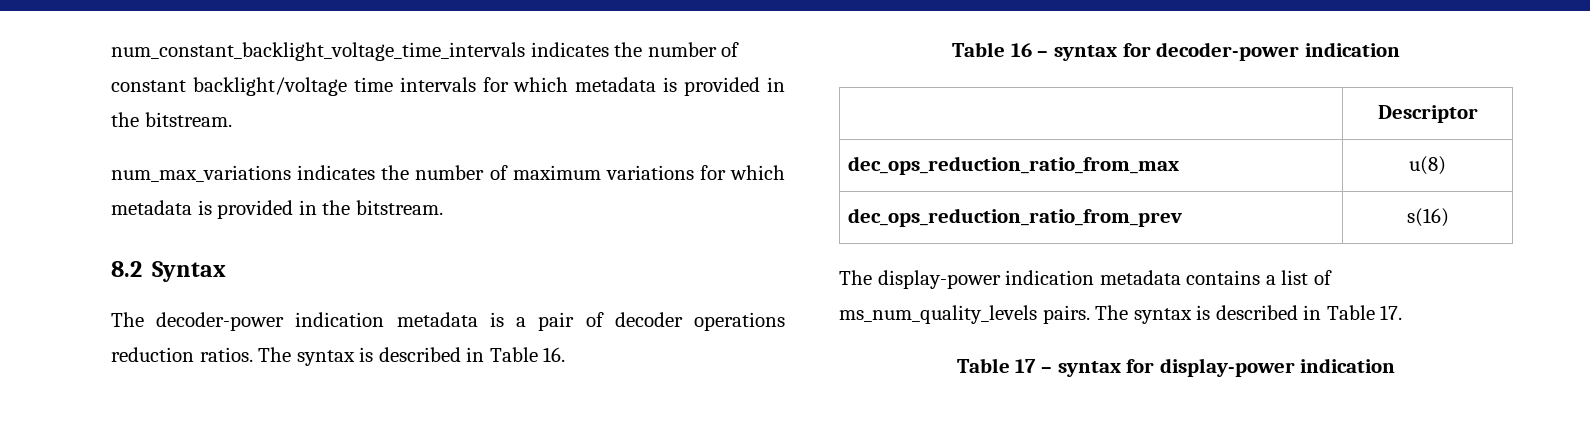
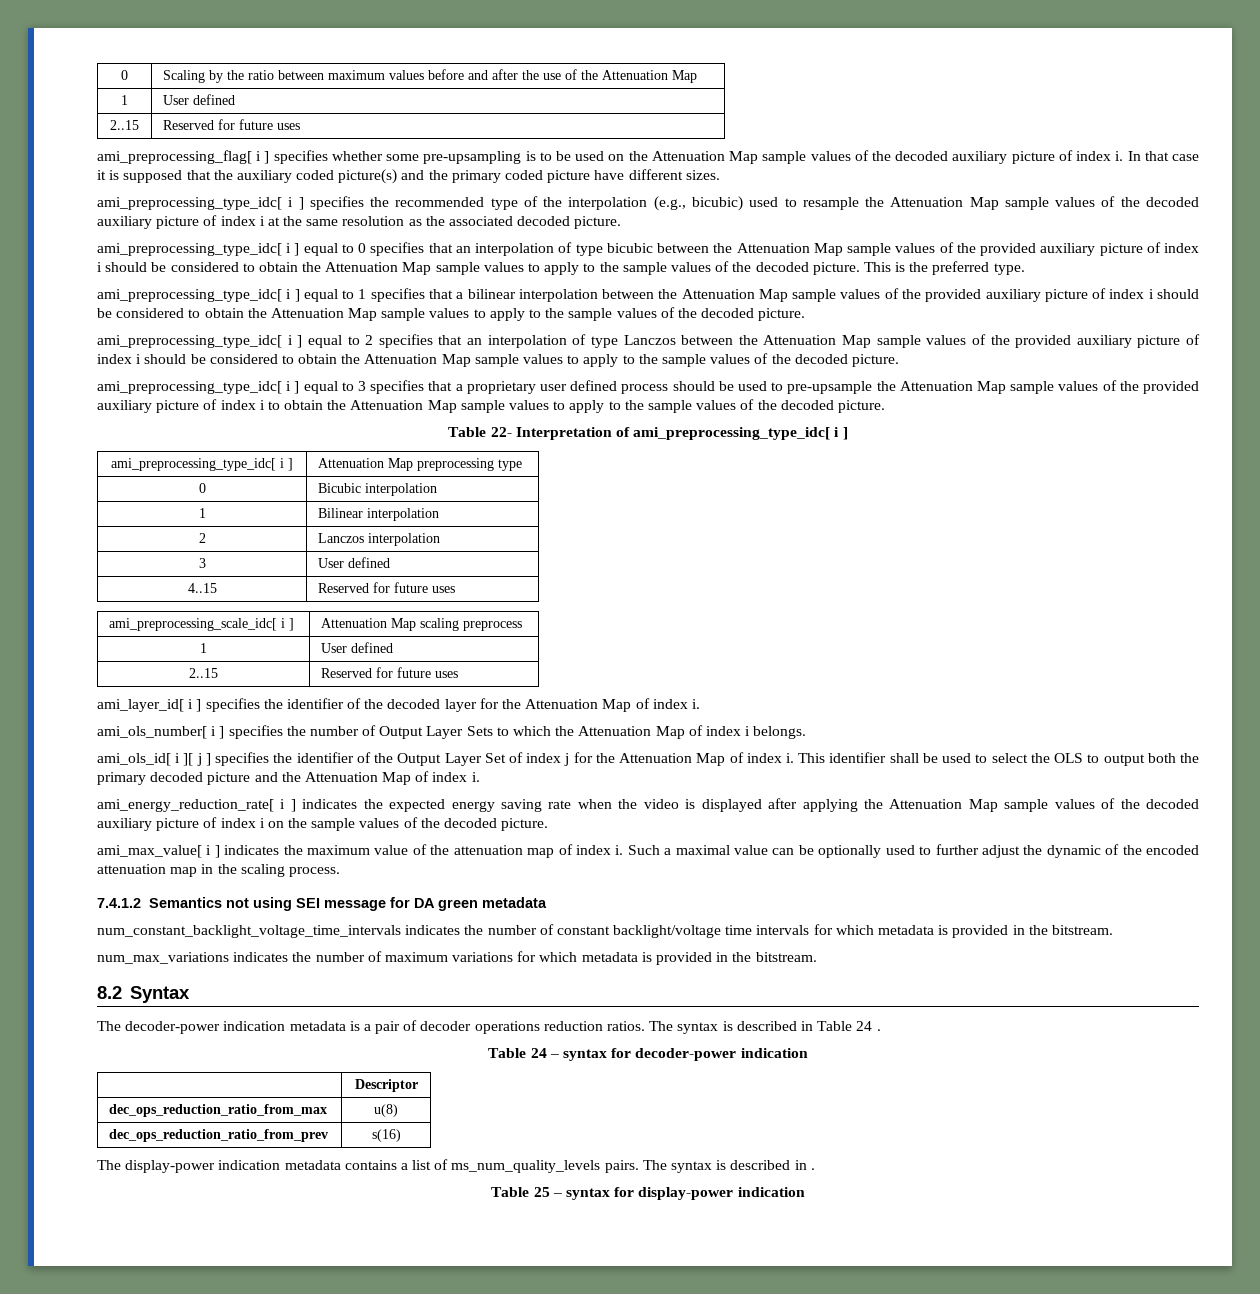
+ 0 | Scaling by the ratio between maximum values before and after the use of the Attenuation Map
+ 1 | User defined
+ 2..15 | Reserved for future uses
+ ami_preprocessing_flag[ i ] specifies whether some pre-upsampling is to be used on the Attenuation Map sample values of the decoded auxiliary picture of index i. In that case it is supposed that the auxiliary coded picture(s) and the primary coded picture have different sizes.
+ ami_preprocessing_type_idc[ i ] specifies the recommended type of the interpolation (e.g., bicubic) used to resample the Attenuation Map sample values of the decoded auxiliary picture of index i at the same resolution as the associated decoded picture.
+ ami_preprocessing_type_idc[ i ] equal to 0 specifies that an interpolation of type bicubic between the Attenuation Map sample values of the provided auxiliary picture of index i should be considered to obtain the Attenuation Map sample values to apply to the sample values of the decoded picture. This is the preferred type.
+ ami_preprocessing_type_idc[ i ] equal to 1 specifies that a bilinear interpolation between the Attenuation Map sample values of the provided auxiliary picture of index i should be considered to obtain the Attenuation Map sample values to apply to the sample values of the decoded picture.
+ ami_preprocessing_type_idc[ i ] equal to 2 specifies that an interpolation of type Lanczos between the Attenuation Map sample values of the provided auxiliary picture of index i should be considered to obtain the Attenuation Map sample values to apply to the sample values of the decoded picture.
+ ami_preprocessing_type_idc[ i ] equal to 3 specifies that a proprietary user defined process should be used to pre-upsample the Attenuation Map sample values of the provided auxiliary picture of index i to obtain the Attenuation Map sample values to apply to the sample values of the decoded picture.
+ Table 22- Interpretation of ami_preprocessing_type_idc[ i ]
+ ami_preprocessing_type_idc[ i ] | Attenuation Map preprocessing type
+ 0 | Bicubic interpolation
+ 1 | Bilinear interpolation
+ 2 | Lanczos interpolation
+ 3 | User defined
+ 4..15 | Reserved for future uses
+ ami_preprocessing_scale_idc[ i ] | Attenuation Map scaling preprocess
+ 1 | User defined
+ 2..15 | Reserved for future uses
+ ami_layer_id[ i ] specifies the identifier of the decoded layer for the Attenuation Map of index i.
+ ami_ols_number[ i ] specifies the number of Output Layer Sets to which the Attenuation Map of index i belongs.
+ ami_ols_id[ i ][ j ] specifies the identifier of the Output Layer Set of index j for the Attenuation Map of index i. This identifier shall be used to select the OLS to output both the primary decoded picture and the Attenuation Map of index i.
+ ami_energy_reduction_rate[ i ] indicates the expected energy saving rate when the video is displayed after applying the Attenuation Map sample values of the decoded auxiliary picture of index i on the sample values of the decoded picture.
+ ami_max_value[ i ] indicates the maximum value of the attenuation map of index i. Such a maximal value can be optionally used to further adjust the dynamic of the encoded attenuation map in the scaling process.
+ 7.4.1.2 Semantics not using SEI message for DA green metadata
- The syntax is described in Table 16.
- Table 16 – syntax for decoder-power indication
+ The syntax is described in Table 24 .
+ Table 24 – syntax for decoder-power indication
- The syntax is described in Table 17.
- Table 17 – syntax for display-power indication
+ The syntax is described in .
+ Table 25 – syntax for display-power indication

